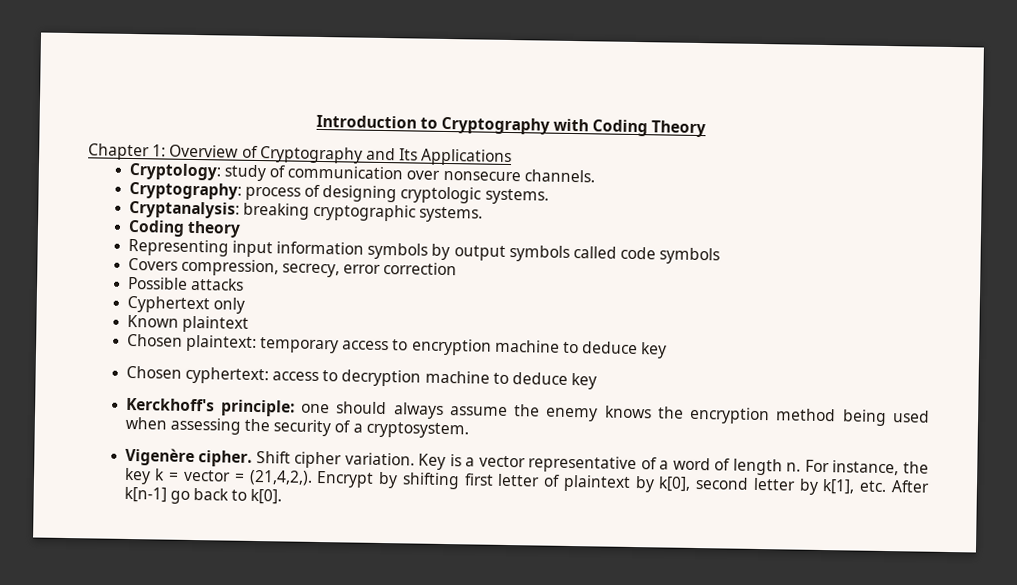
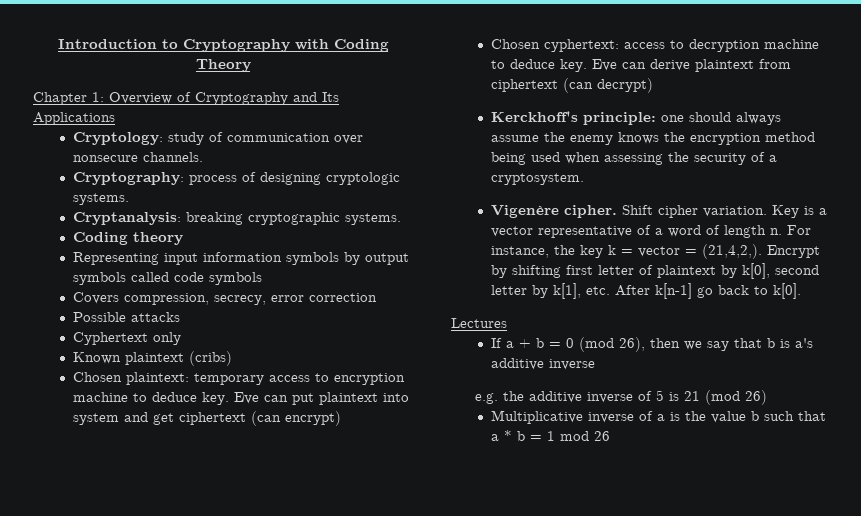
- Known plaintext
+ Known plaintext (cribs)
- Chosen plaintext: temporary access to encryption machine to deduce key
+ Chosen plaintext: temporary access to encryption machine to deduce key. Eve can put plaintext into system and get ciphertext (can encrypt)
- Chosen cyphertext: access to decryption machine to deduce key
+ Chosen cyphertext: access to decryption machine to deduce key. Eve can derive plaintext from ciphertext (can decrypt)
+ Lectures
+ If a + b = 0 (mod 26), then we say that b is a's additive inverse
+ e.g. the additive inverse of 5 is 21 (mod 26)
+ Multiplicative inverse of a is the value b such that a * b = 1 mod 26

